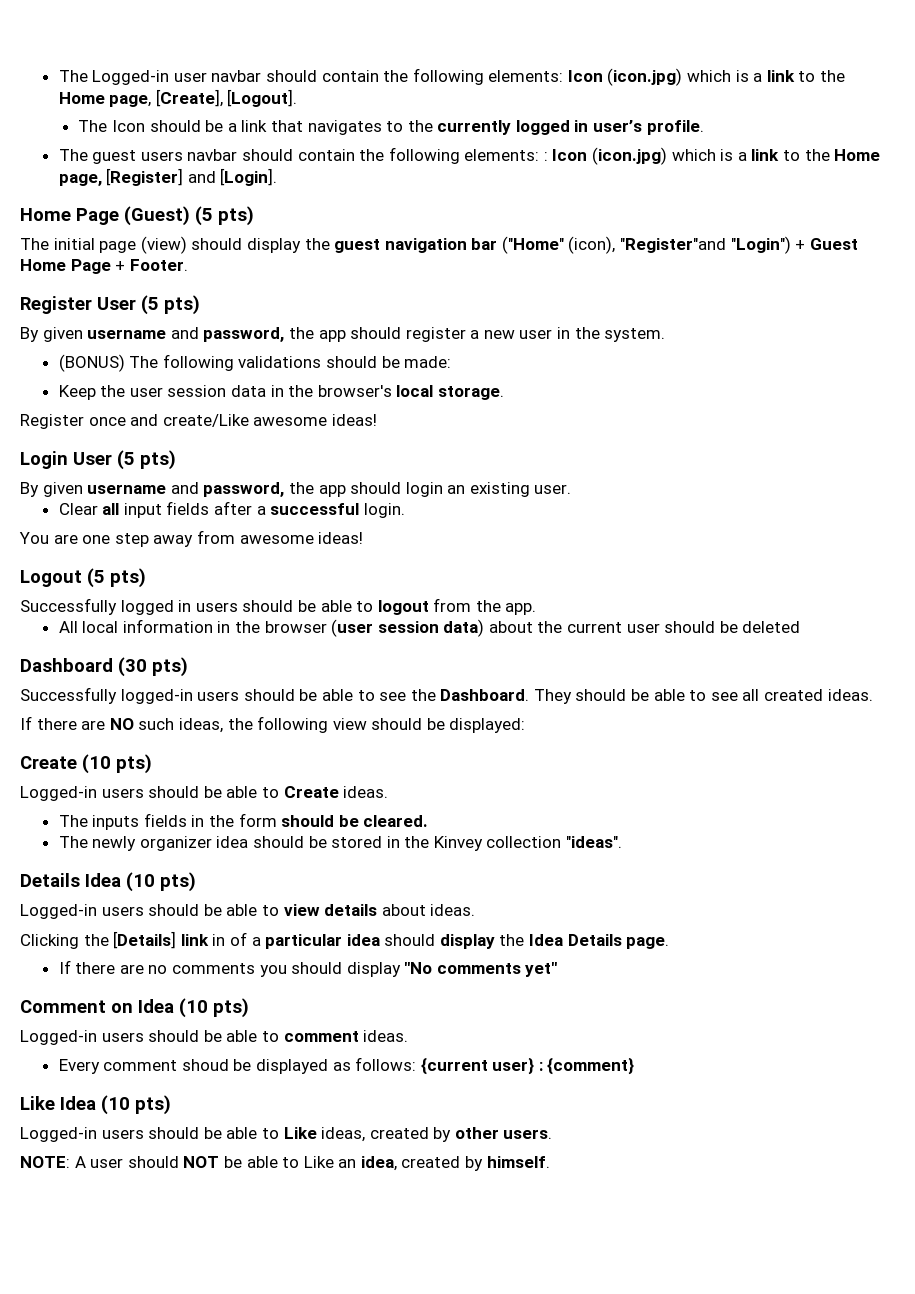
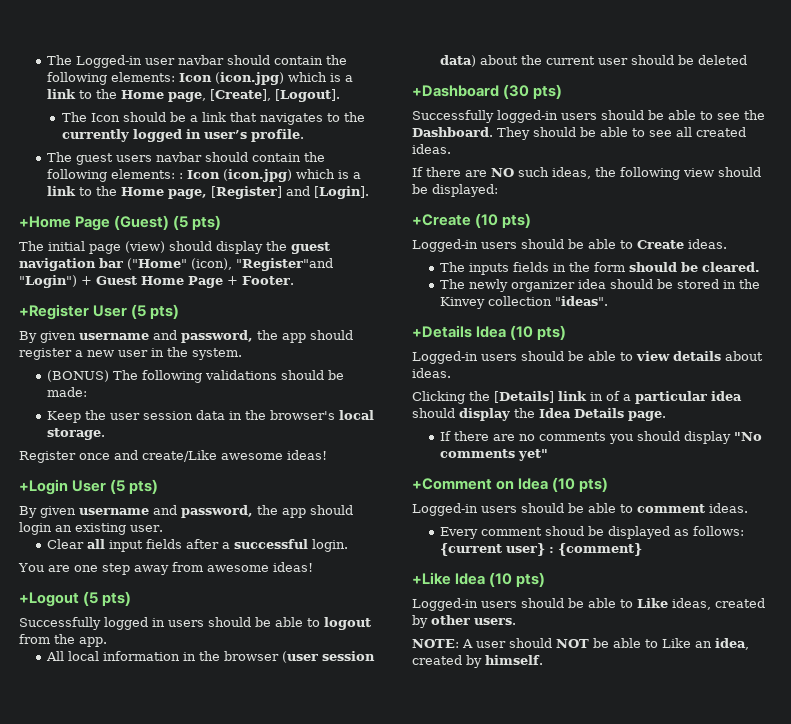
- Home Page (Guest) (5 pts)
+ +Home Page (Guest) (5 pts)
- Register User (5 pts)
+ +Register User (5 pts)
- Login User (5 pts)
+ +Login User (5 pts)
- Logout (5 pts)
+ +Logout (5 pts)
- Dashboard (30 pts)
+ +Dashboard (30 pts)
- Create (10 pts)
+ +Create (10 pts)
- Details Idea (10 pts)
+ +Details Idea (10 pts)
- Comment on Idea (10 pts)
+ +Comment on Idea (10 pts)
- Like Idea (10 pts)
+ +Like Idea (10 pts)

